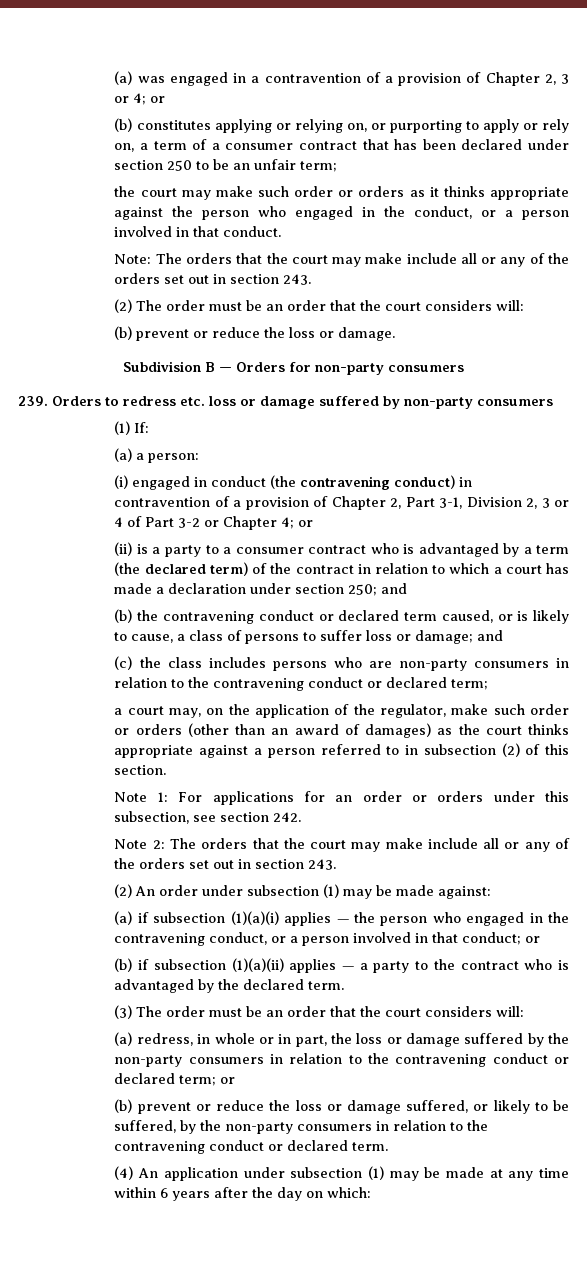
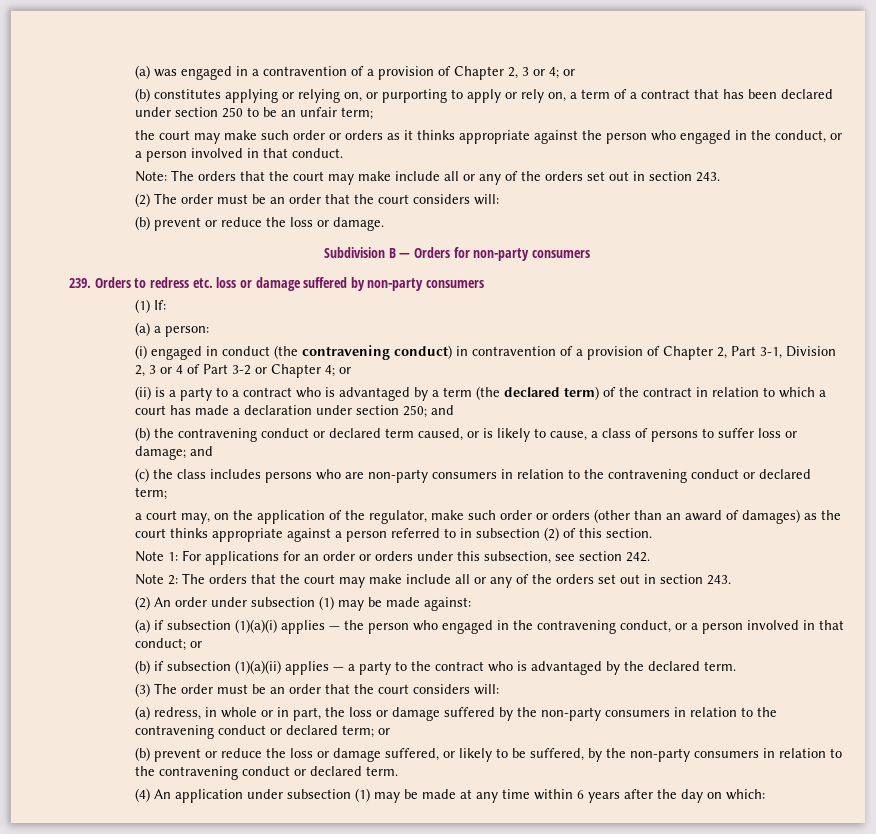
- (b) constitutes applying or relying on, or purporting to apply or rely on, a term of a consumer contract that has been declared under section 250 to be an unfair term;
+ (b) constitutes applying or relying on, or purporting to apply or rely on, a term of a contract that has been declared under section 250 to be an unfair term;
- (ii) is a party to a consumer contract who is advantaged by a term (the declared term) of the contract in relation to which a court has made a declaration under section 250; and
+ (ii) is a party to a contract who is advantaged by a term (the declared term) of the contract in relation to which a court has made a declaration under section 250; and

